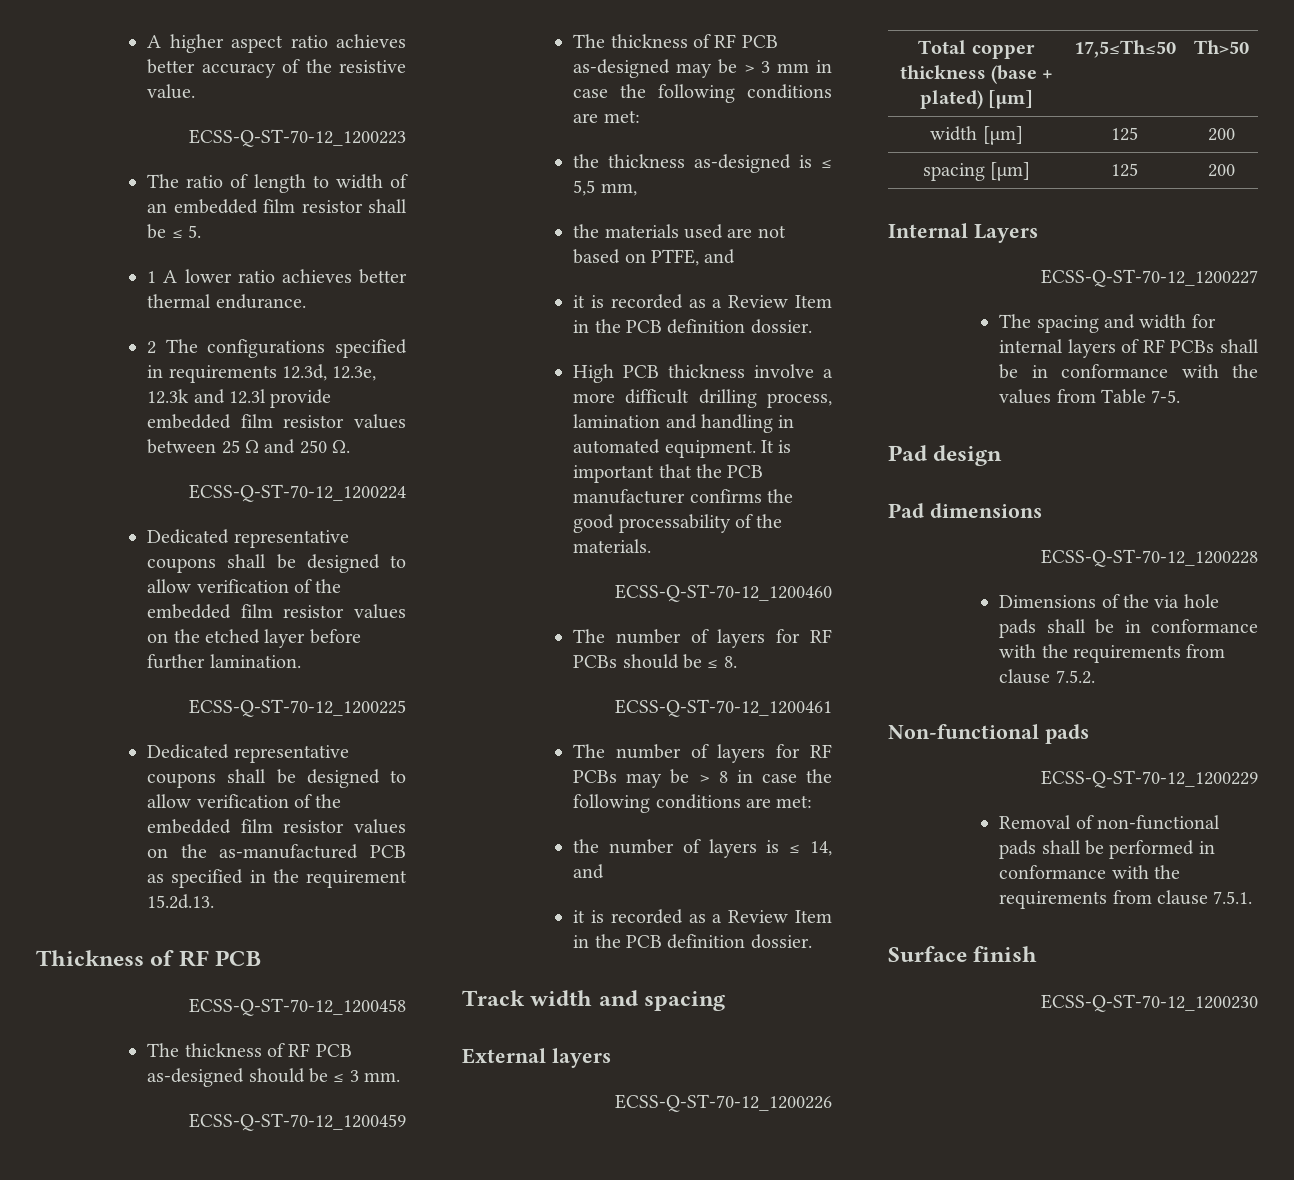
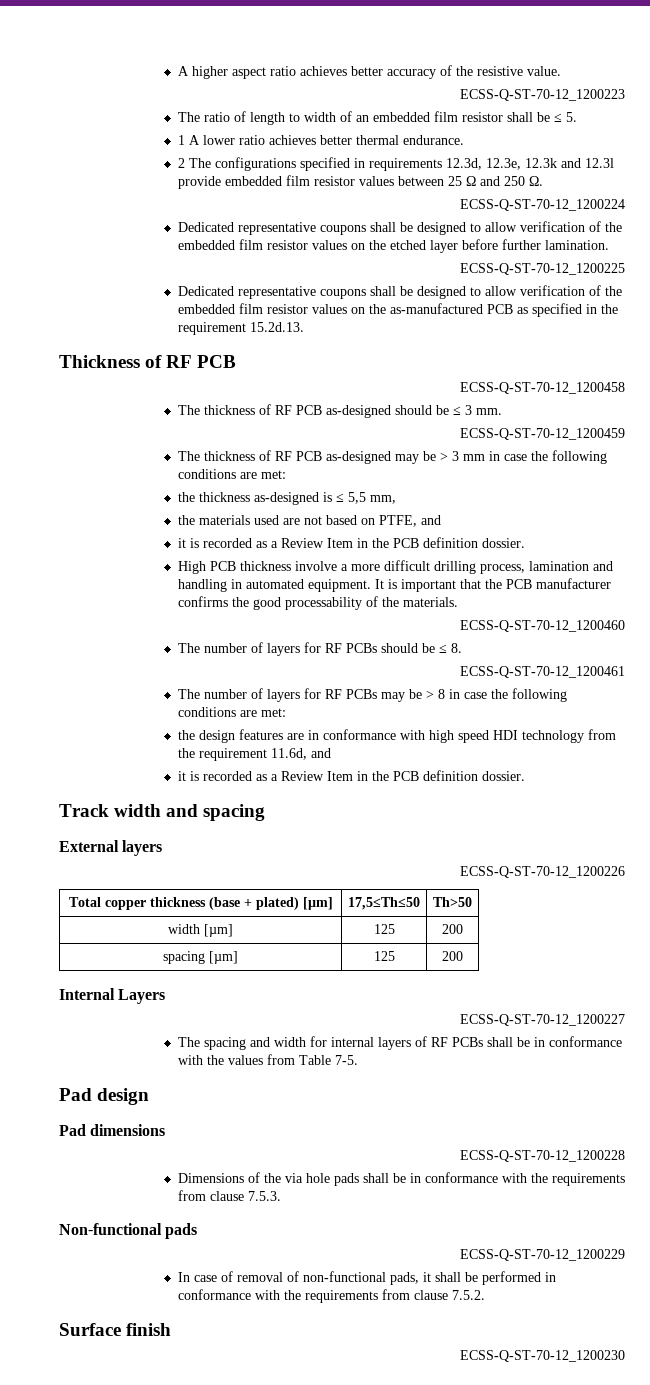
- the number of layers is ≤ 14, and
+ the design features are in conformance with high speed HDI technology from the requirement 11.6d, and
- Dimensions of the via hole pads shall be in conformance with the requirements from clause 7.5.2.
+ Dimensions of the via hole pads shall be in conformance with the requirements from clause 7.5.3.
- Removal of non-functional pads shall be performed in conformance with the requirements from clause 7.5.1.
+ In case of removal of non-functional pads, it shall be performed in conformance with the requirements from clause 7.5.2.

